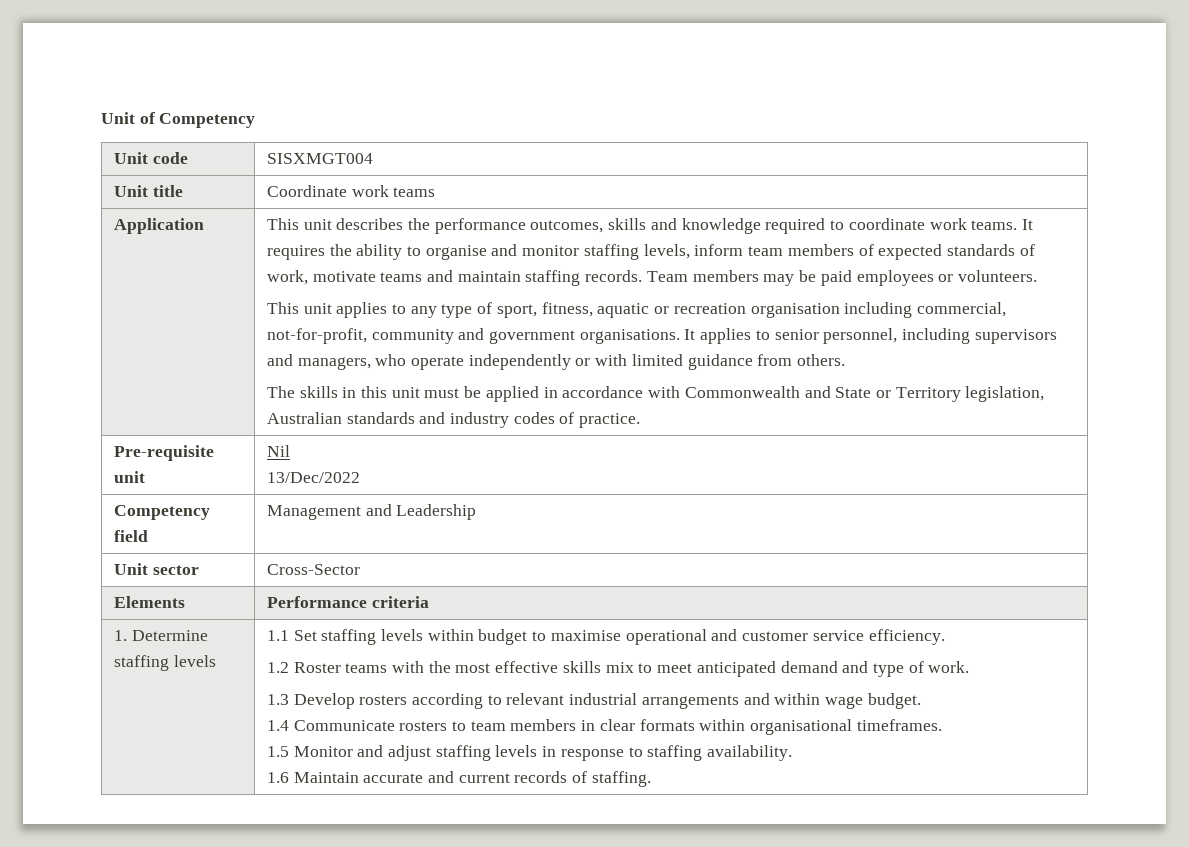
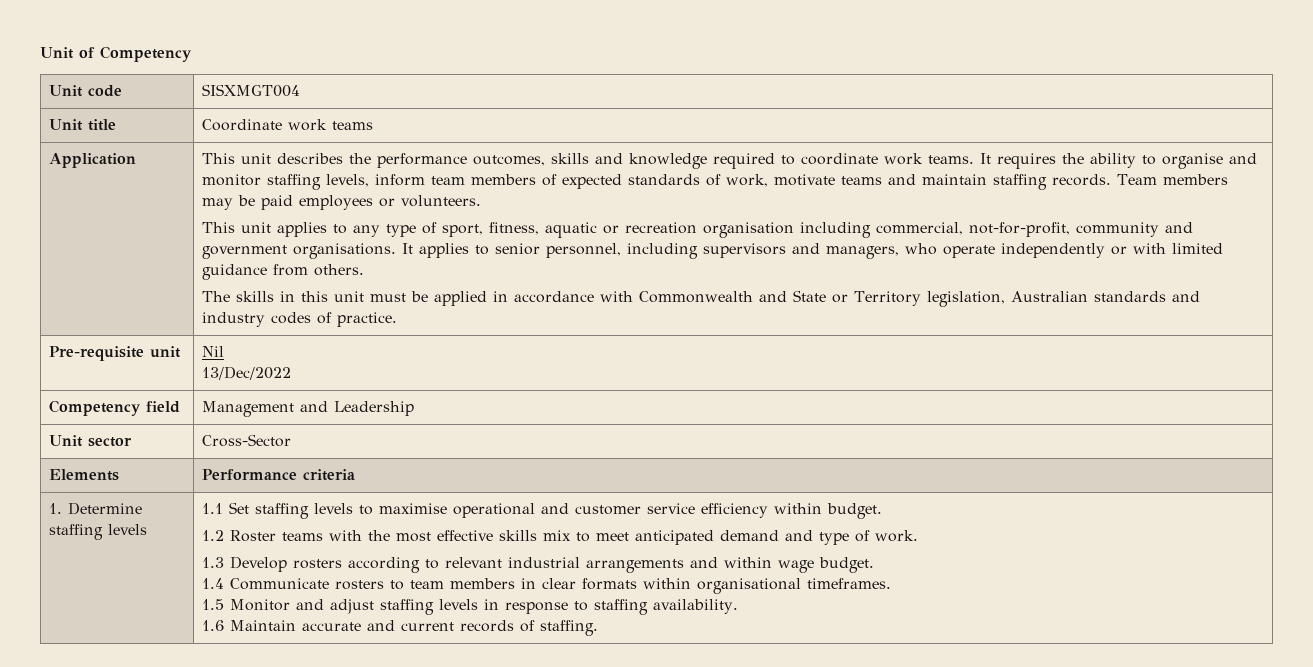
- 1.1 Set staffing levels within budget to maximise operational and customer service efficiency.
+ 1.1 Set staffing levels to maximise operational and customer service efficiency within budget.

